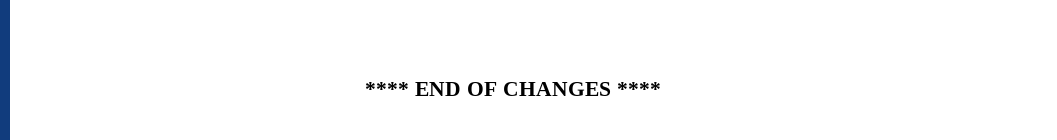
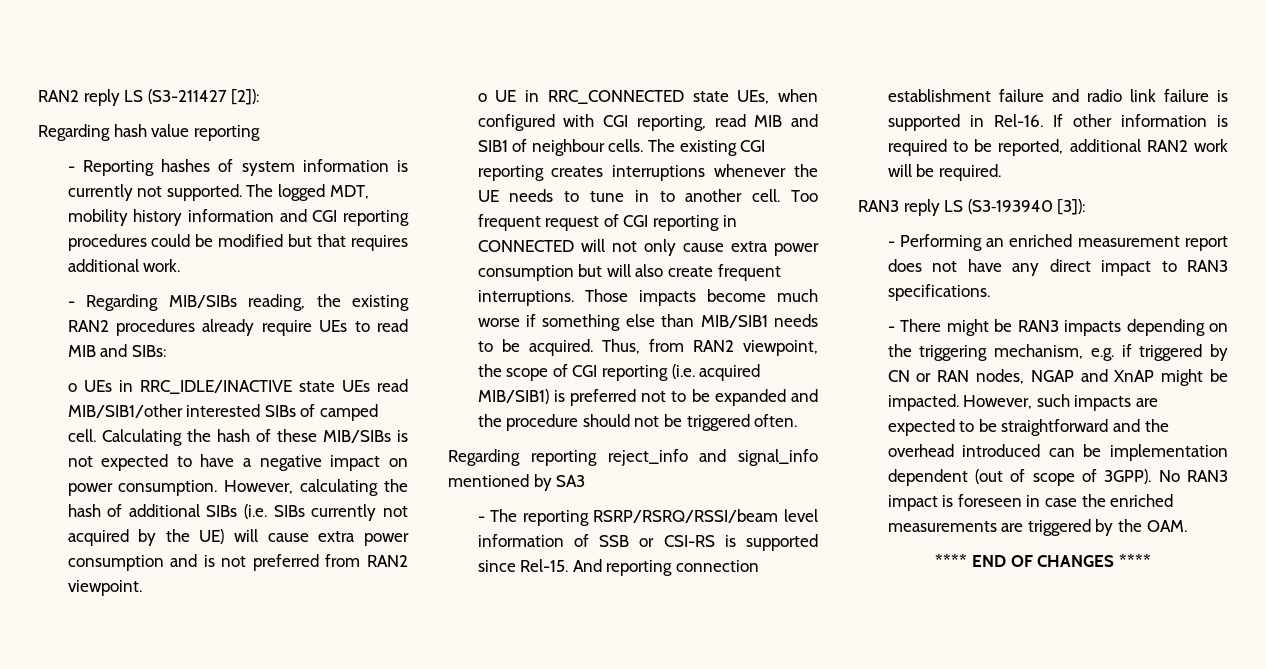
+ RAN2 reply LS (S3-211427 [2]):
+ Regarding hash value reporting
+ - Reporting hashes of system information is currently not supported. The logged MDT, mobility history information and CGI reporting procedures could be modified but that requires additional work.
+ - Regarding MIB/SIBs reading, the existing RAN2 procedures already require UEs to read MIB and SIBs:
+ o UEs in RRC_IDLE/INACTIVE state UEs read MIB/SIB1/other interested SIBs of camped cell. Calculating the hash of these MIB/SIBs is not expected to have a negative impact on power consumption. However, calculating the hash of additional SIBs (i.e. SIBs currently not acquired by the UE) will cause extra power consumption and is not preferred from RAN2 viewpoint.
+ o UE in RRC_CONNECTED state UEs, when configured with CGI reporting, read MIB and SIB1 of neighbour cells. The existing CGI reporting creates interruptions whenever the UE needs to tune in to another cell. Too frequent request of CGI reporting in CONNECTED will not only cause extra power consumption but will also create frequent interruptions. Those impacts become much worse if something else than MIB/SIB1 needs to be acquired. Thus, from RAN2 viewpoint, the scope of CGI reporting (i.e. acquired MIB/SIB1) is preferred not to be expanded and the procedure should not be triggered often.
+ Regarding reporting reject_info and signal_info mentioned by SA3
+ - The reporting RSRP/RSRQ/RSSI/beam level information of SSB or CSI-RS is supported since Rel-15. And reporting connection establishment failure and radio link failure is supported in Rel-16. If other information is required to be reported, additional RAN2 work will be required.
+ RAN3 reply LS (S3‑193940 [3]):
+ - Performing an enriched measurement report does not have any direct impact to RAN3 specifications.
+ - There might be RAN3 impacts depending on the triggering mechanism, e.g. if triggered by CN or RAN nodes, NGAP and XnAP might be impacted. However, such impacts are expected to be straightforward and the overhead introduced can be implementation dependent (out of scope of 3GPP). No RAN3 impact is foreseen in case the enriched measurements are triggered by the OAM.

